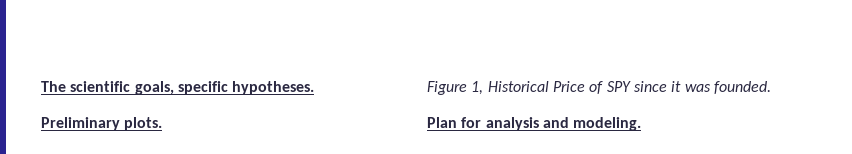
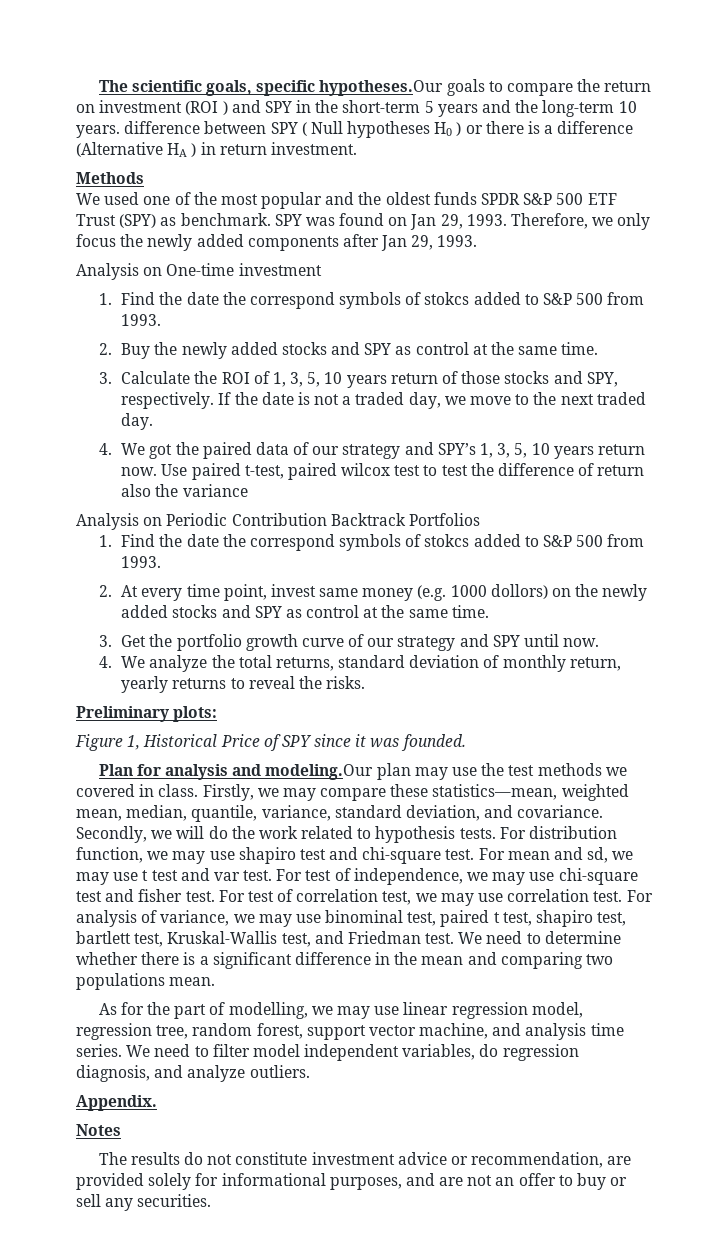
- The scientific goals, specific hypotheses.
+ The scientific goals, specific hypotheses.Our goals to compare the return on investment (ROI ) and SPY in the short-term 5 years and the long-term 10 years. difference between SPY ( Null hypotheses H0 ) or there is a difference (Alternative HA ) in return investment.
+ Methods
+ We used one of the most popular and the oldest funds SPDR S&P 500 ETF Trust (SPY) as benchmark. SPY was found on Jan 29, 1993. Therefore, we only focus the newly added components after Jan 29, 1993.
+ Analysis on One-time investment
+ 1. Find the date the correspond symbols of stokcs added to S&P 500 from 1993.
+ 2. Buy the newly added stocks and SPY as control at the same time.
+ 3. Calculate the ROI of 1, 3, 5, 10 years return of those stocks and SPY, respectively. If the date is not a traded day, we move to the next traded day.
+ 4. We got the paired data of our strategy and SPY’s 1, 3, 5, 10 years return now. Use paired t-test, paired wilcox test to test the difference of return also the variance
+ Analysis on Periodic Contribution Backtrack Portfolios
+ 1. Find the date the correspond symbols of stokcs added to S&P 500 from 1993.
+ 2. At every time point, invest same money (e.g. 1000 dollors) on the newly added stocks and SPY as control at the same time.
+ 3. Get the portfolio growth curve of our strategy and SPY until now.
+ 4. We analyze the total returns, standard deviation of monthly return, yearly returns to reveal the risks.
- Preliminary plots.
+ Preliminary plots:
- Plan for analysis and modeling.
+ Plan for analysis and modeling.Our plan may use the test methods we covered in class. Firstly, we may compare these statistics—mean, weighted mean, median, quantile, variance, standard deviation, and covariance. Secondly, we will do the work related to hypothesis tests. For distribution function, we may use shapiro test and chi-square test. For mean and sd, we may use t test and var test. For test of independence, we may use chi-square test and fisher test. For test of correlation test, we may use correlation test. For analysis of variance, we may use binominal test, paired t test, shapiro test, bartlett test, Kruskal-Wallis test, and Friedman test. We need to determine whether there is a significant difference in the mean and comparing two populations mean.
+ As for the part of modelling, we may use linear regression model, regression tree, random forest, support vector machine, and analysis time series. We need to filter model independent variables, do regression diagnosis, and analyze outliers.
+ Appendix.
+ Notes
+ The results do not constitute investment advice or recommendation, are provided solely for informational purposes, and are not an offer to buy or sell any securities.

